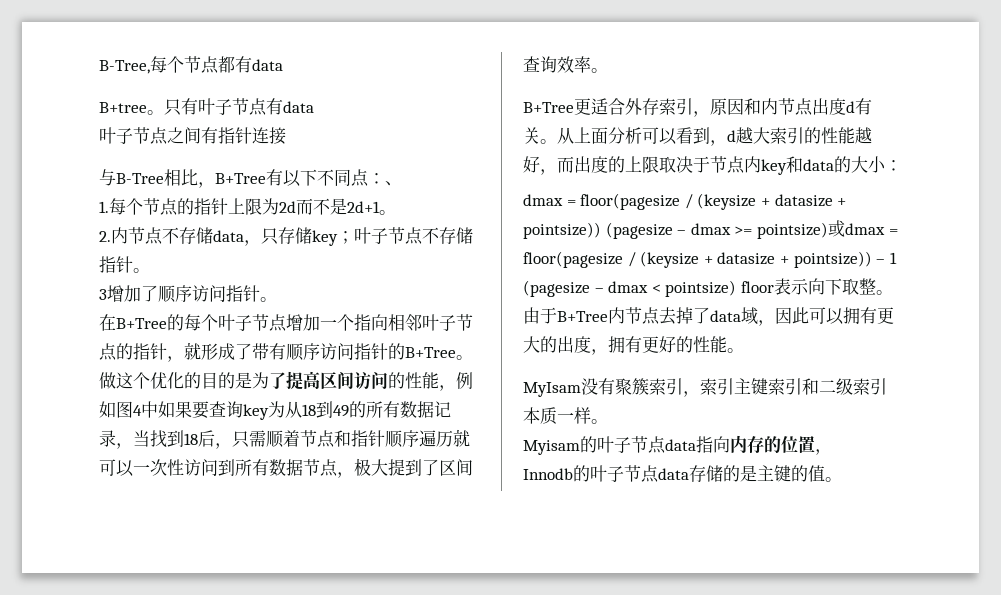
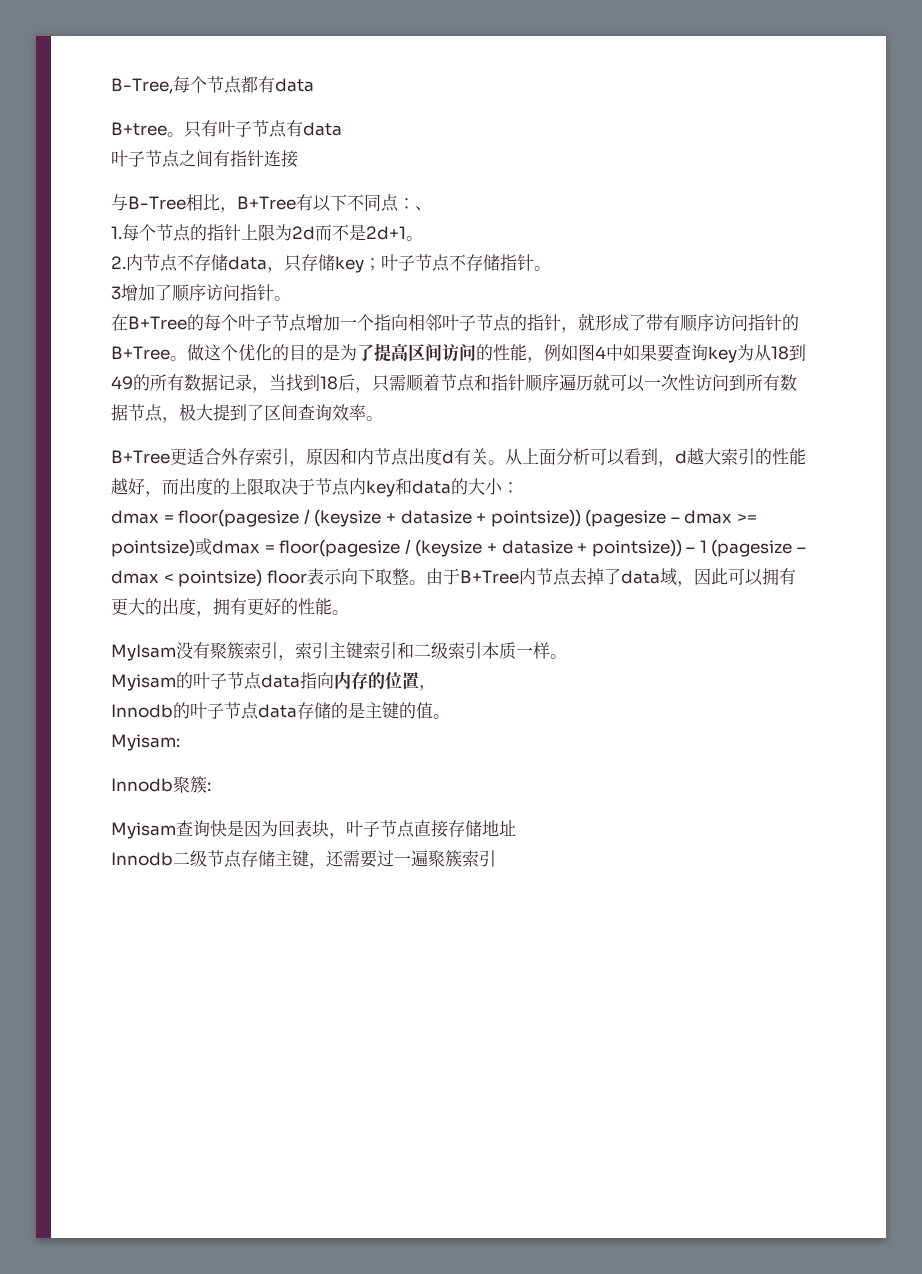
+ Myisam:
+ Innodb聚簇:
+ Myisam查询快是因为回表块，叶子节点直接存储地址
+ Innodb二级节点存储主键，还需要过一遍聚簇索引

